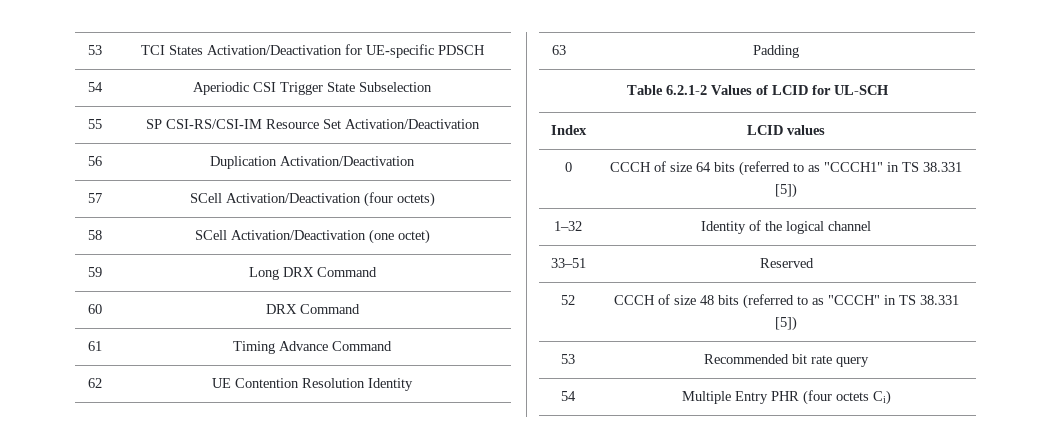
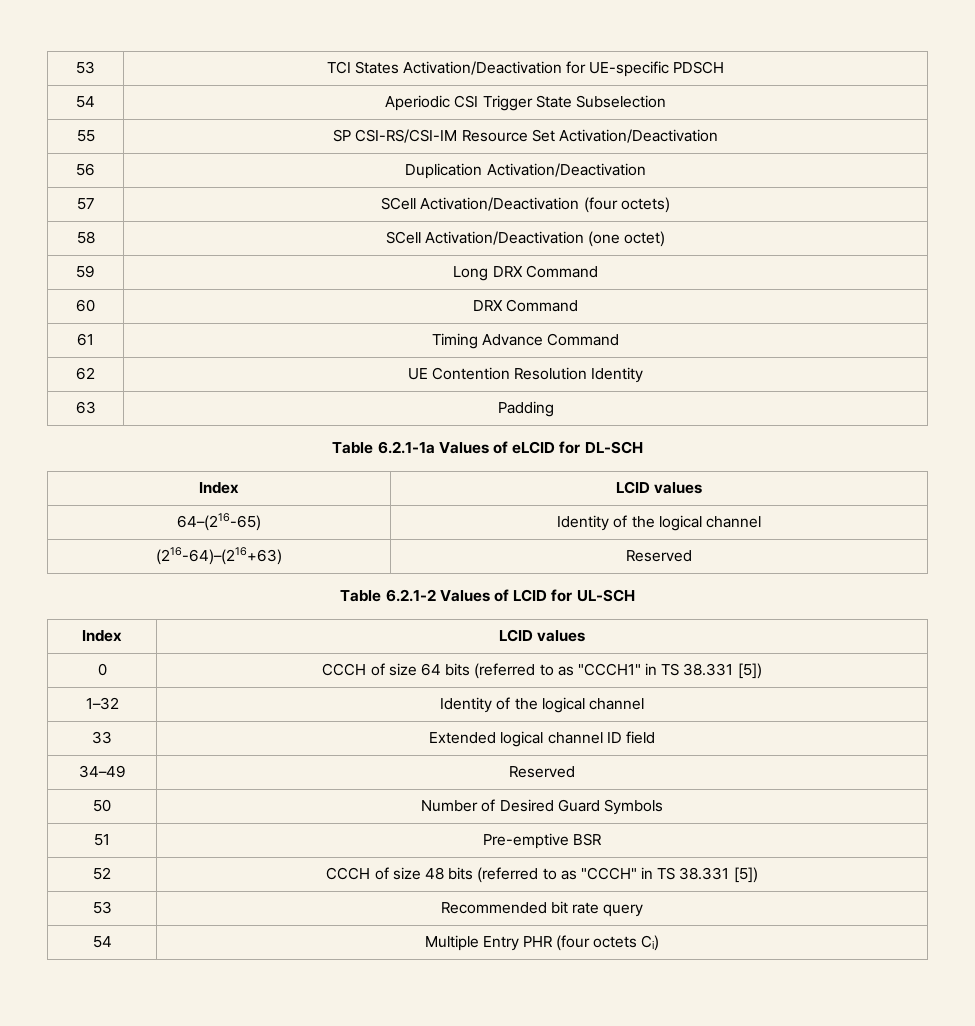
+ Table 6.2.1-1a Values of eLCID for DL-SCH
+ Index | LCID values
+ 64–(216-65) | Identity of the logical channel
+ (216-64)–(216+63) | Reserved
- 33–51 | Reserved
+ 33 | Extended logical channel ID field
+ 34–49 | Reserved
+ 50 | Number of Desired Guard Symbols
+ 51 | Pre-emptive BSR

